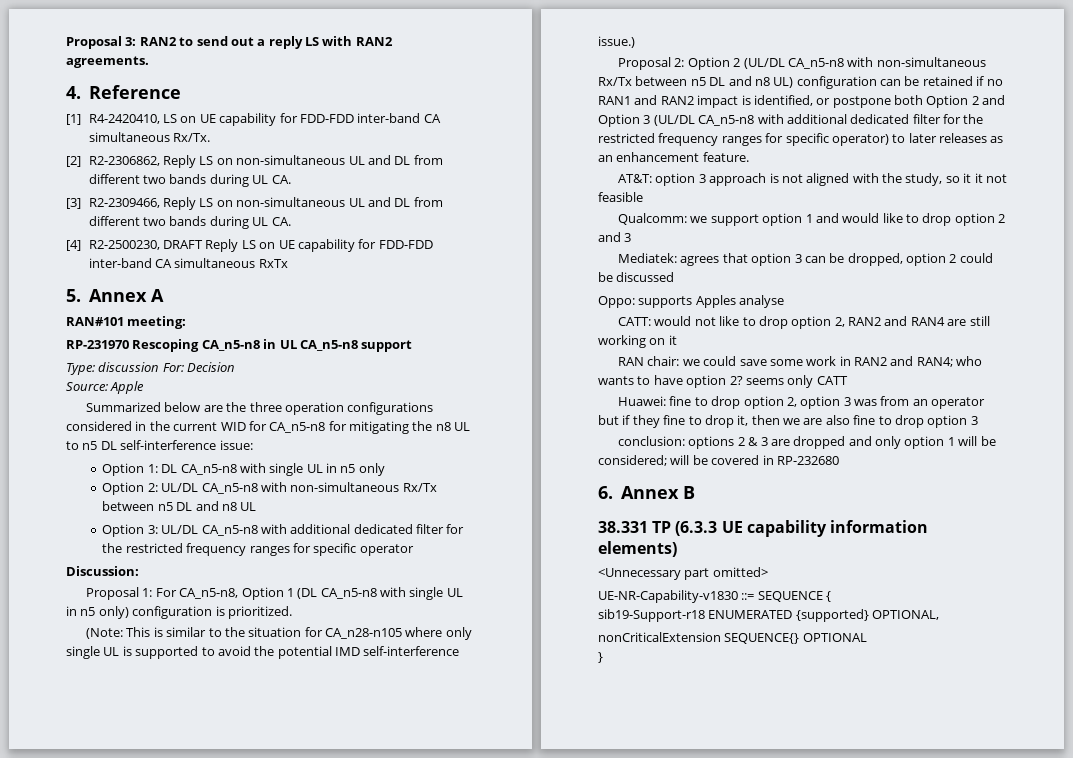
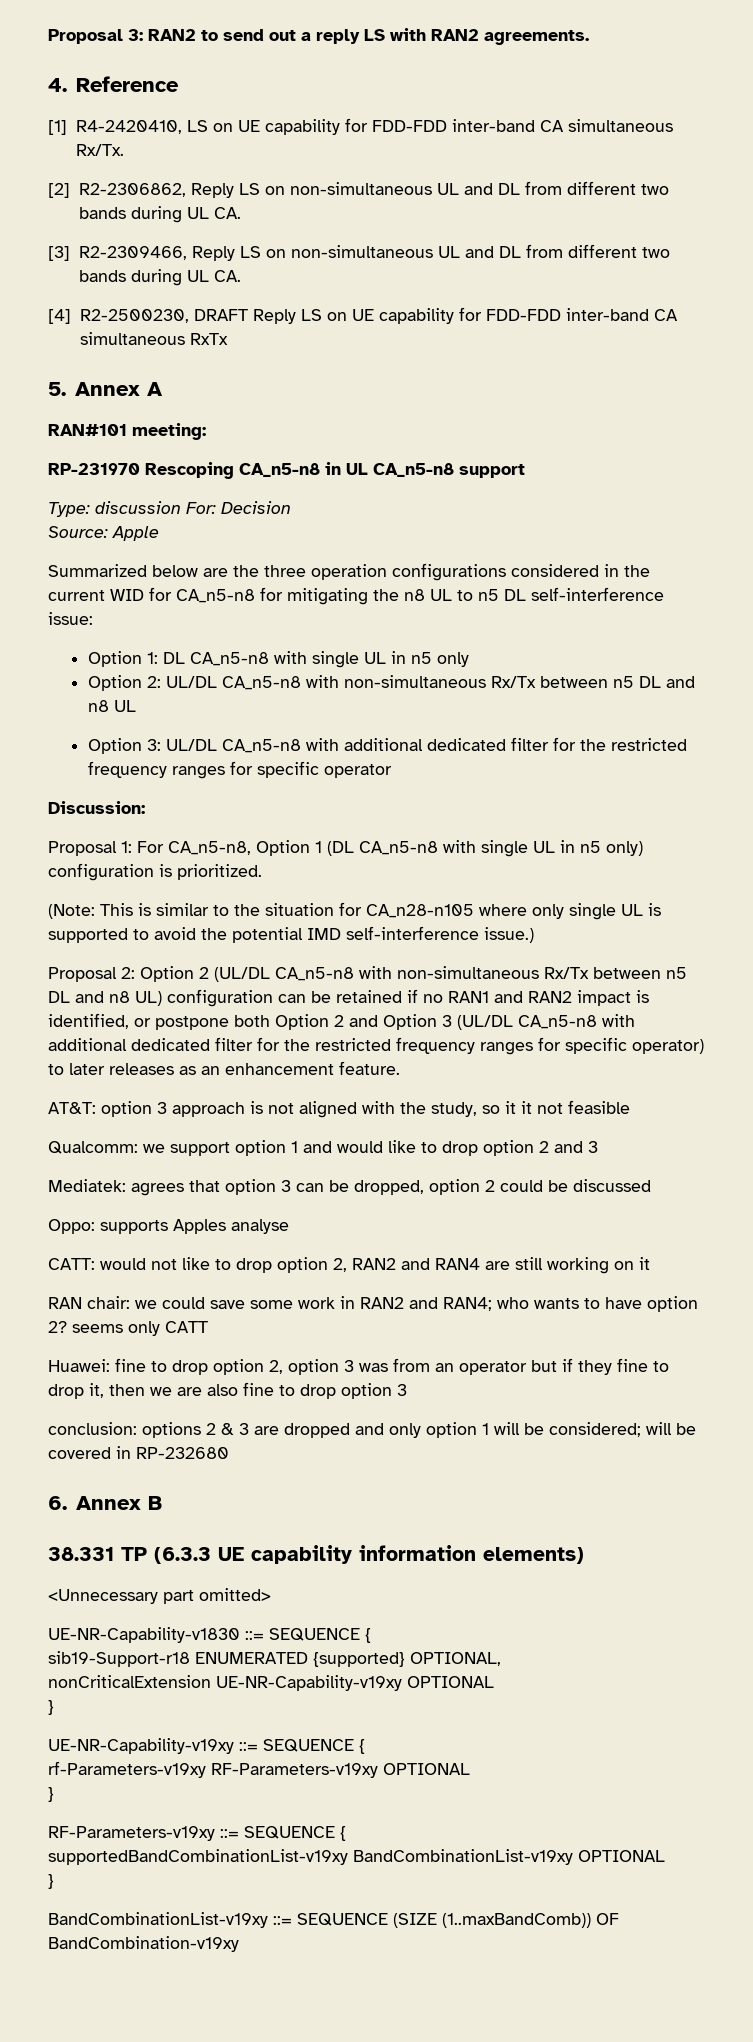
- nonCriticalExtension SEQUENCE{} OPTIONAL
+ nonCriticalExtension UE-NR-Capability-v19xy OPTIONAL
  }
+ UE-NR-Capability-v19xy ::= SEQUENCE {
+ rf-Parameters-v19xy RF-Parameters-v19xy OPTIONAL
+ }
+ RF-Parameters-v19xy ::= SEQUENCE {
+ supportedBandCombinationList-v19xy BandCombinationList-v19xy OPTIONAL
+ }
+ BandCombinationList-v19xy ::= SEQUENCE (SIZE (1..maxBandComb)) OF BandCombination-v19xy

